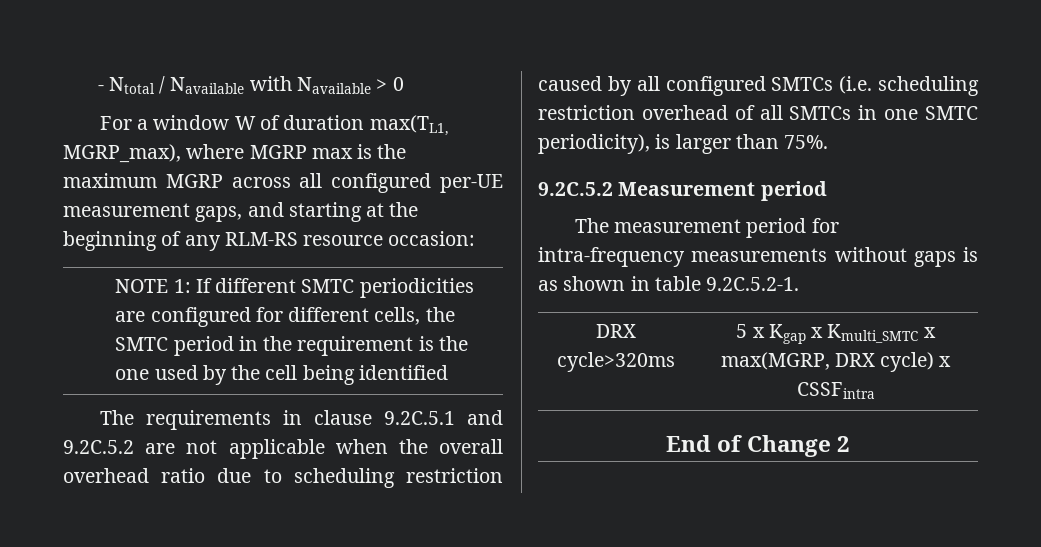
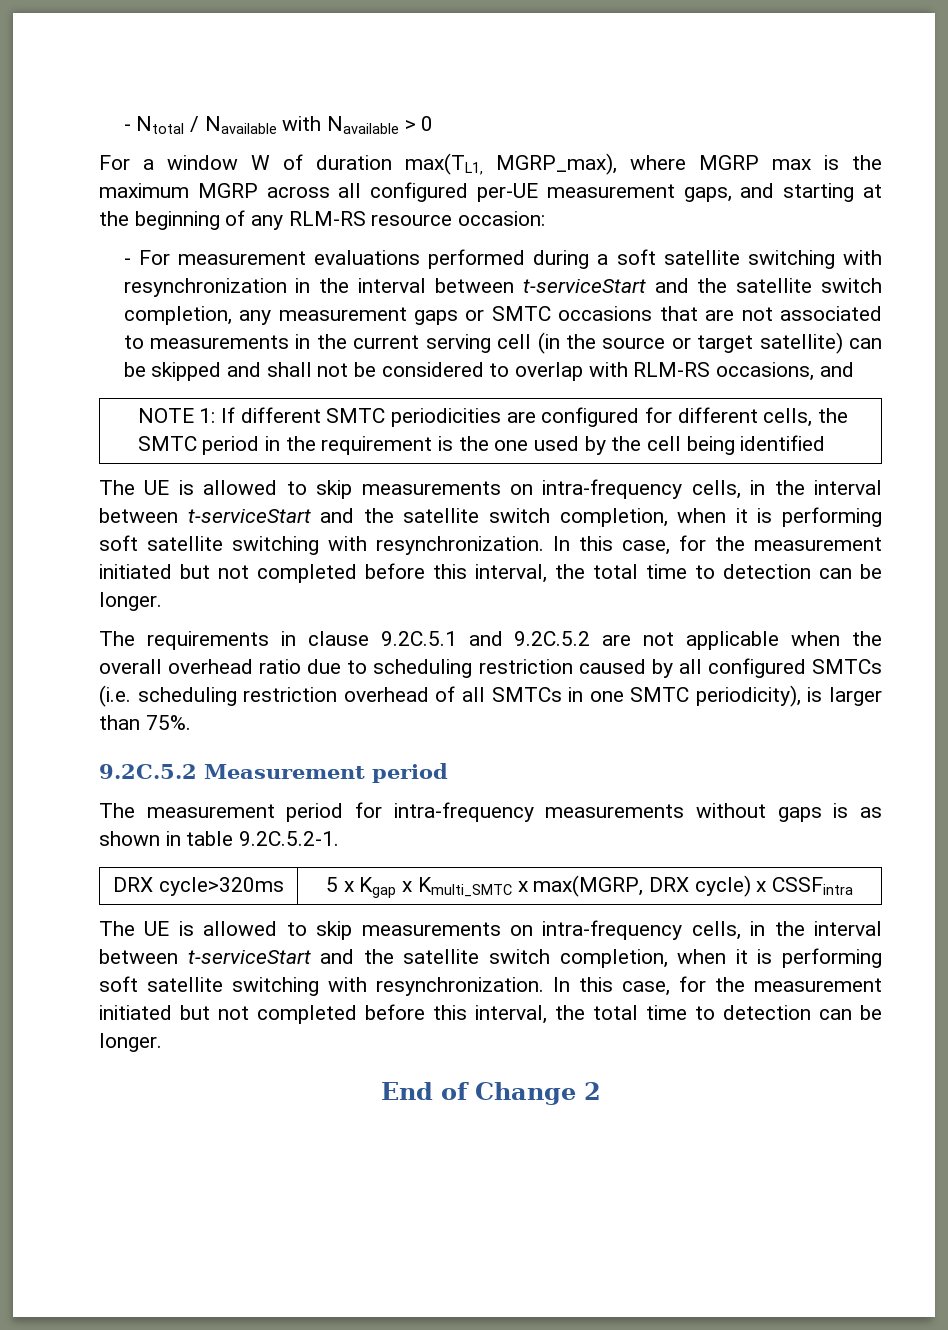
+ - For measurement evaluations performed during a soft satellite switching with resynchronization in the interval between t-serviceStart and the satellite switch completion, any measurement gaps or SMTC occasions that are not associated to measurements in the current serving cell (in the source or target satellite) can be skipped and shall not be considered to overlap with RLM-RS occasions, and
  NOTE 1: If different SMTC periodicities are configured for different cells, the SMTC period in the requirement is the one used by the cell being identified
+ The UE is allowed to skip measurements on intra-frequency cells, in the interval between t-serviceStart and the satellite switch completion, when it is performing soft satellite switching with resynchronization. In this case, for the measurement initiated but not completed before this interval, the total time to detection can be longer.
  DRX cycle>320ms | 5 x Kgap x Kmulti_SMTC x max(MGRP, DRX cycle) x CSSFintra
+ The UE is allowed to skip measurements on intra-frequency cells, in the interval between t-serviceStart and the satellite switch completion, when it is performing soft satellite switching with resynchronization. In this case, for the measurement initiated but not completed before this interval, the total time to detection can be longer.

